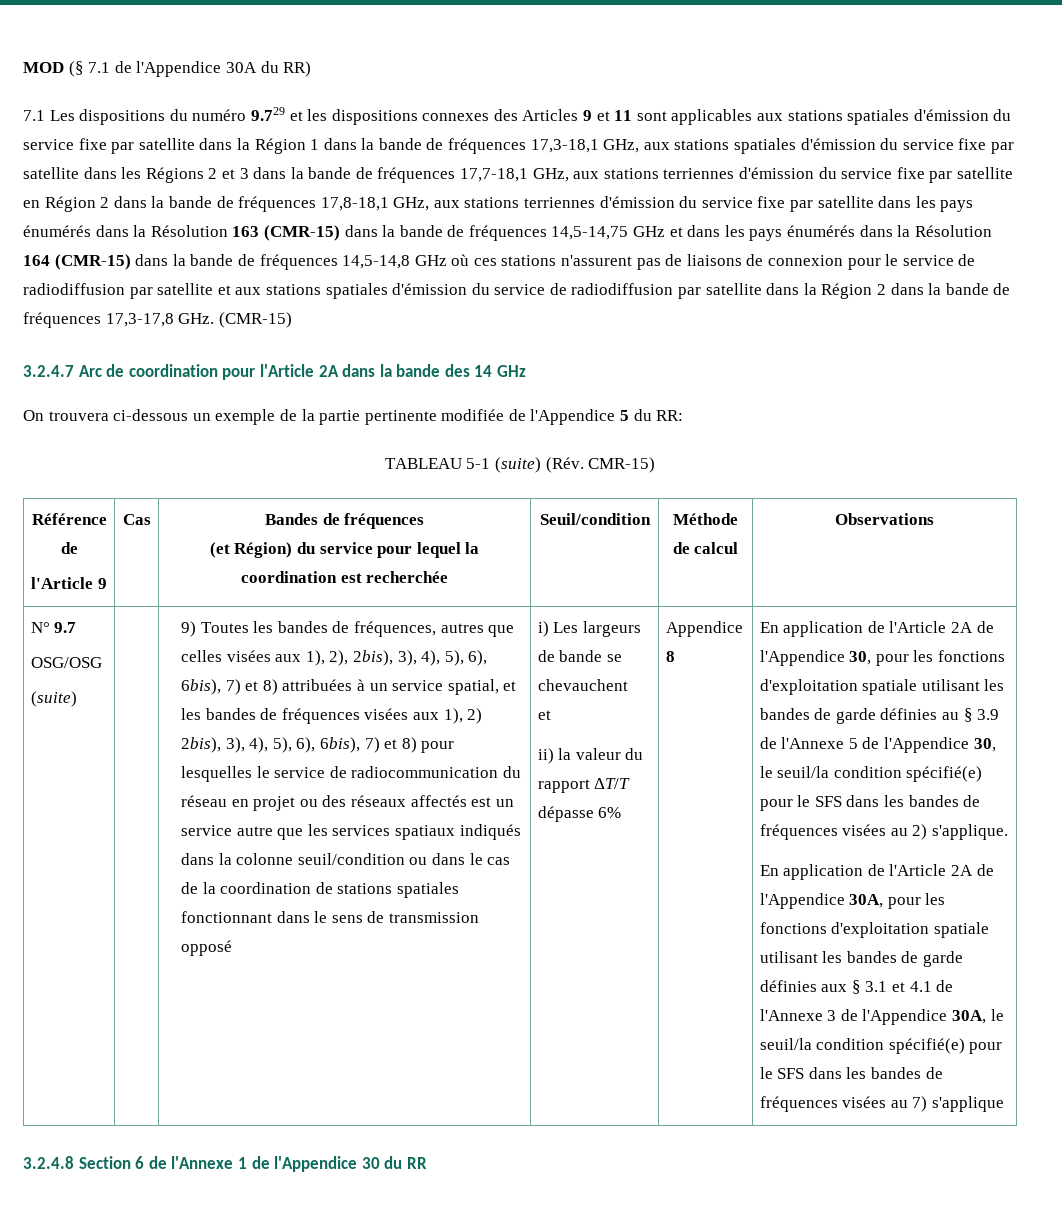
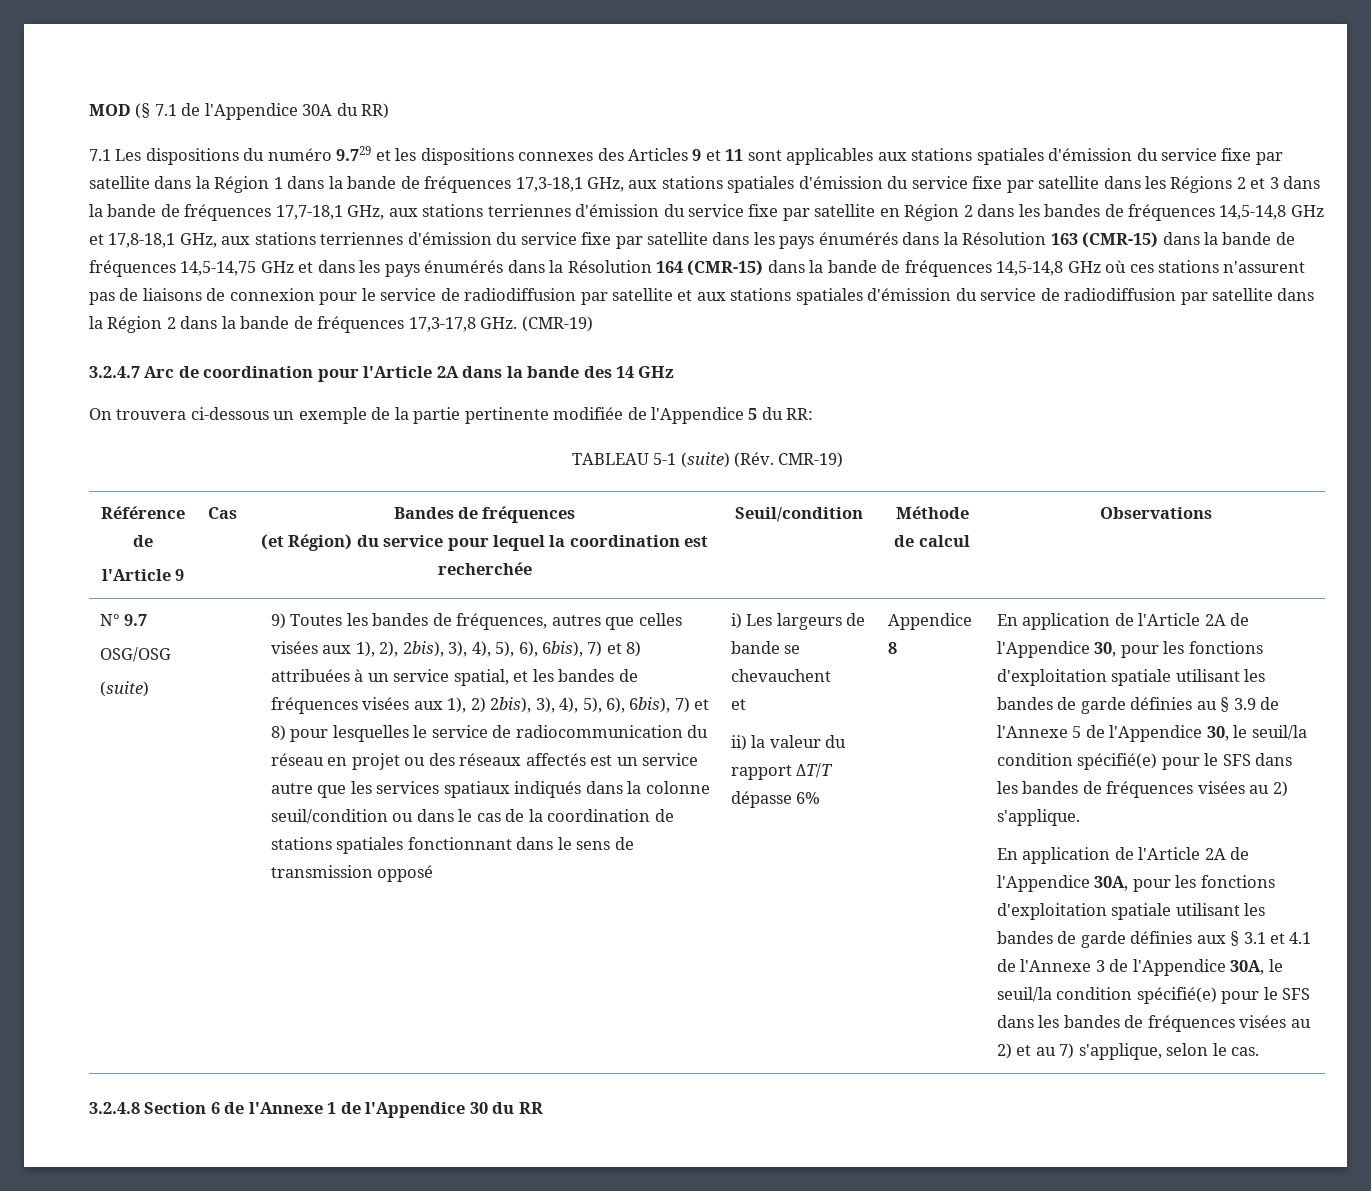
- 7.1 Les dispositions du numéro 9.729 et les dispositions connexes des Articles 9 et 11 sont applicables aux stations spatiales d'émission du service fixe par satellite dans la Région 1 dans la bande de fréquences 17,3-18,1 GHz, aux stations spatiales d'émission du service fixe par satellite dans les Régions 2 et 3 dans la bande de fréquences 17,7-18,1 GHz, aux stations terriennes d'émission du service fixe par satellite en Région 2 dans la bande de fréquences 17,8-18,1 GHz, aux stations terriennes d'émission du service fixe par satellite dans les pays énumérés dans la Résolution 163 (CMR-15) dans la bande de fréquences 14,5-14,75 GHz et dans les pays énumérés dans la Résolution 164 (CMR-15) dans la bande de fréquences 14,5-14,8 GHz où ces stations n'assurent pas de liaisons de connexion pour le service de radiodiffusion par satellite et aux stations spatiales d'émission du service de radiodiffusion par satellite dans la Région 2 dans la bande de fréquences 17,3-17,8 GHz. (CMR-15)
+ 7.1 Les dispositions du numéro 9.729 et les dispositions connexes des Articles 9 et 11 sont applicables aux stations spatiales d'émission du service fixe par satellite dans la Région 1 dans la bande de fréquences 17,3-18,1 GHz, aux stations spatiales d'émission du service fixe par satellite dans les Régions 2 et 3 dans la bande de fréquences 17,7-18,1 GHz, aux stations terriennes d'émission du service fixe par satellite en Région 2 dans les bandes de fréquences 14,5-14,8 GHz et 17,8-18,1 GHz, aux stations terriennes d'émission du service fixe par satellite dans les pays énumérés dans la Résolution 163 (CMR-15) dans la bande de fréquences 14,5-14,75 GHz et dans les pays énumérés dans la Résolution 164 (CMR-15) dans la bande de fréquences 14,5-14,8 GHz où ces stations n'assurent pas de liaisons de connexion pour le service de radiodiffusion par satellite et aux stations spatiales d'émission du service de radiodiffusion par satellite dans la Région 2 dans la bande de fréquences 17,3-17,8 GHz. (CMR-19)
- TABLEAU 5-1 (suite) (Rév. CMR-15)
+ TABLEAU 5-1 (suite) (Rév. CMR-19)
- En application de l'Article 2A de l'Appendice 30A, pour les fonctions d'exploitation spatiale utilisant les bandes de garde définies aux § 3.1 et 4.1 de l'Annexe 3 de l'Appendice 30A, le seuil/la condition spécifié(e) pour le SFS dans les bandes de fréquences visées au 7) s'applique
+ En application de l'Article 2A de l'Appendice 30A, pour les fonctions d'exploitation spatiale utilisant les bandes de garde définies aux § 3.1 et 4.1 de l'Annexe 3 de l'Appendice 30A, le seuil/la condition spécifié(e) pour le SFS dans les bandes de fréquences visées au 2) et au 7) s'applique, selon le cas.

